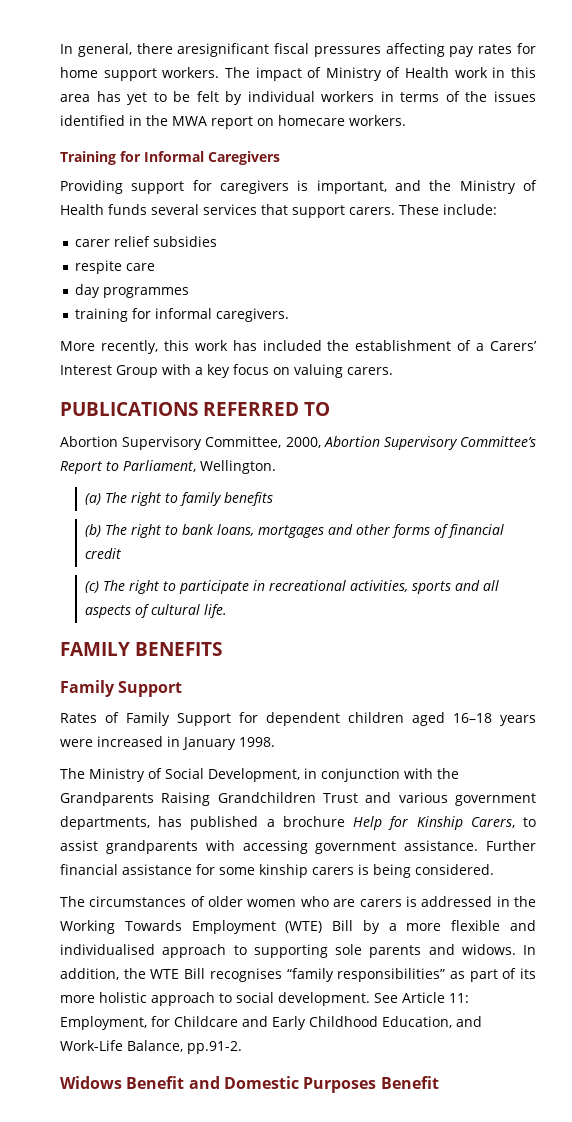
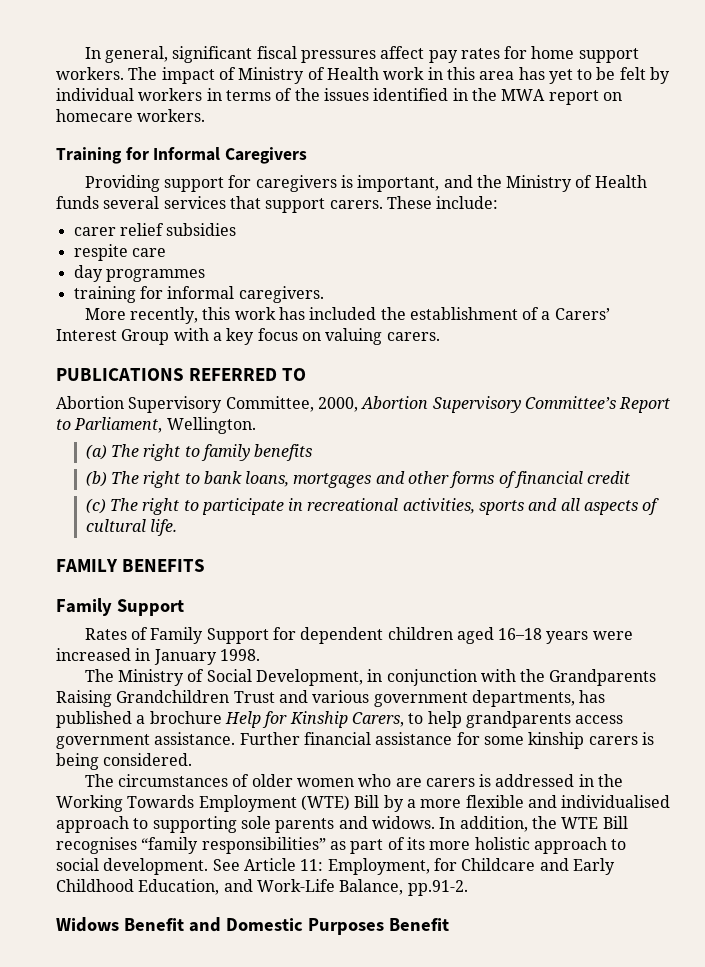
- In general, there aresignificant fiscal pressures affecting pay rates for home support workers.
+ In general, significant fiscal pressures affect pay rates for home support workers.
- The Ministry of Social Development, in conjunction with the Grandparents Raising Grandchildren Trust and various government departments, has published a brochure Help for Kinship Carers, to assist grandparents with accessing government assistance.
+ The Ministry of Social Development, in conjunction with the Grandparents Raising Grandchildren Trust and various government departments, has published a brochure Help for Kinship Carers, to help grandparents access government assistance.

